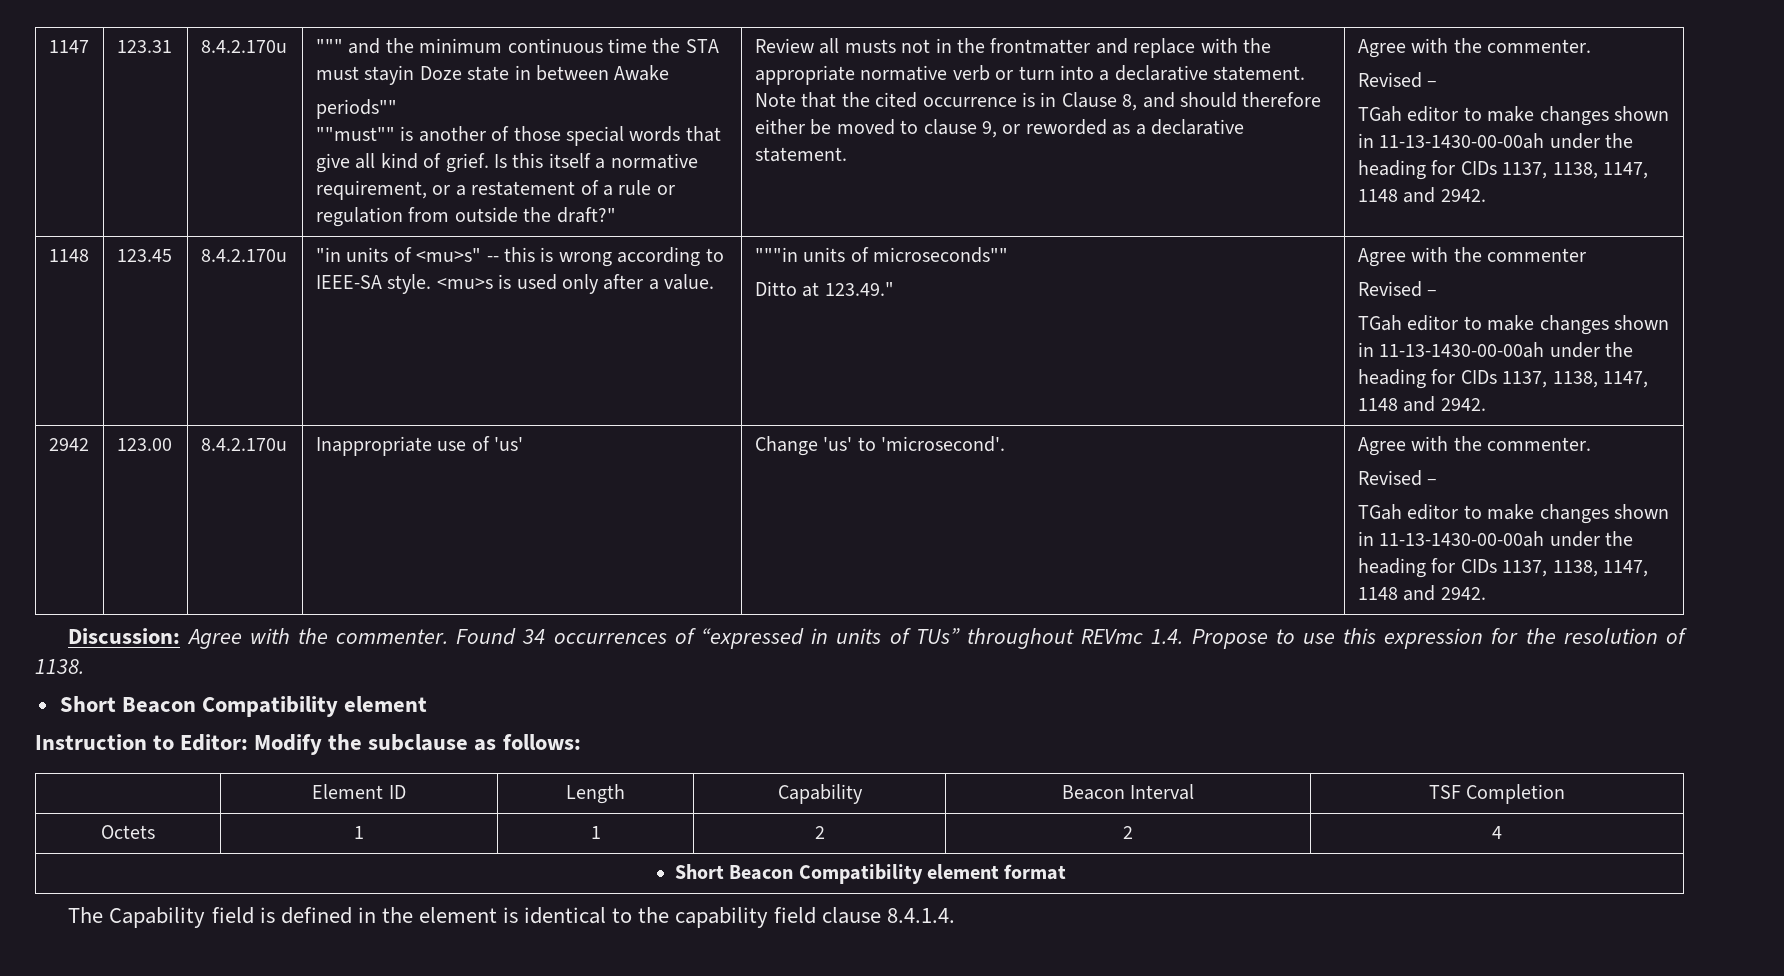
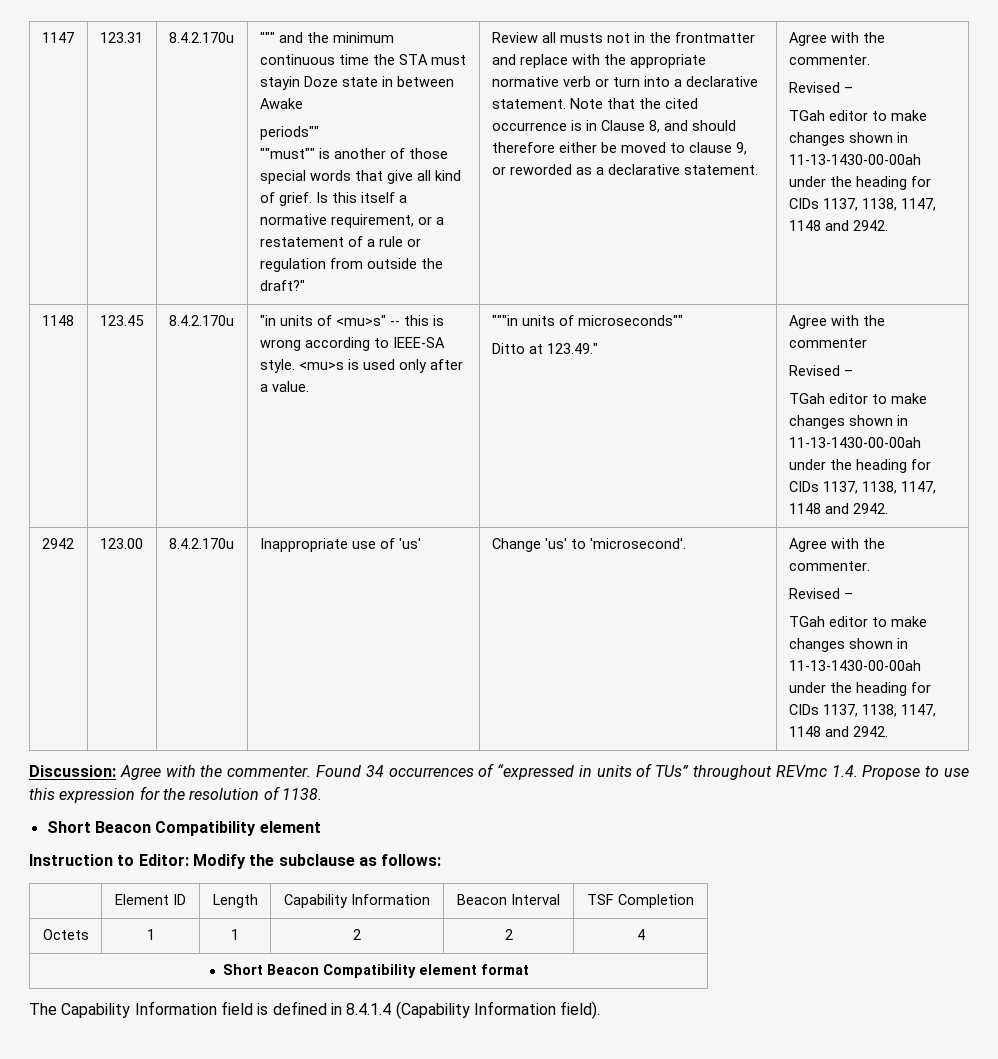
- | Element ID | Length | Capability | Beacon Interval | TSF Completion
+ | Element ID | Length | Capability Information | Beacon Interval | TSF Completion
- The Capability field is defined in the element is identical to the capability field clause 8.4.1.4.
+ The Capability Information field is defined in 8.4.1.4 (Capability Information field).

